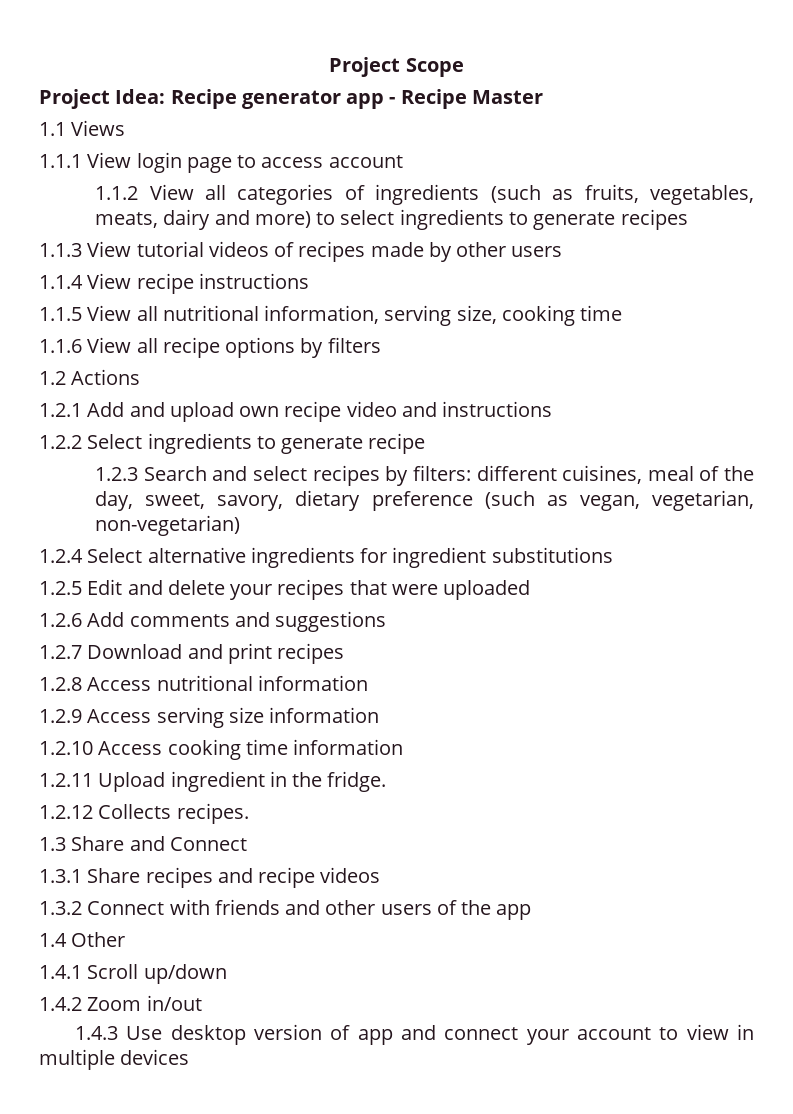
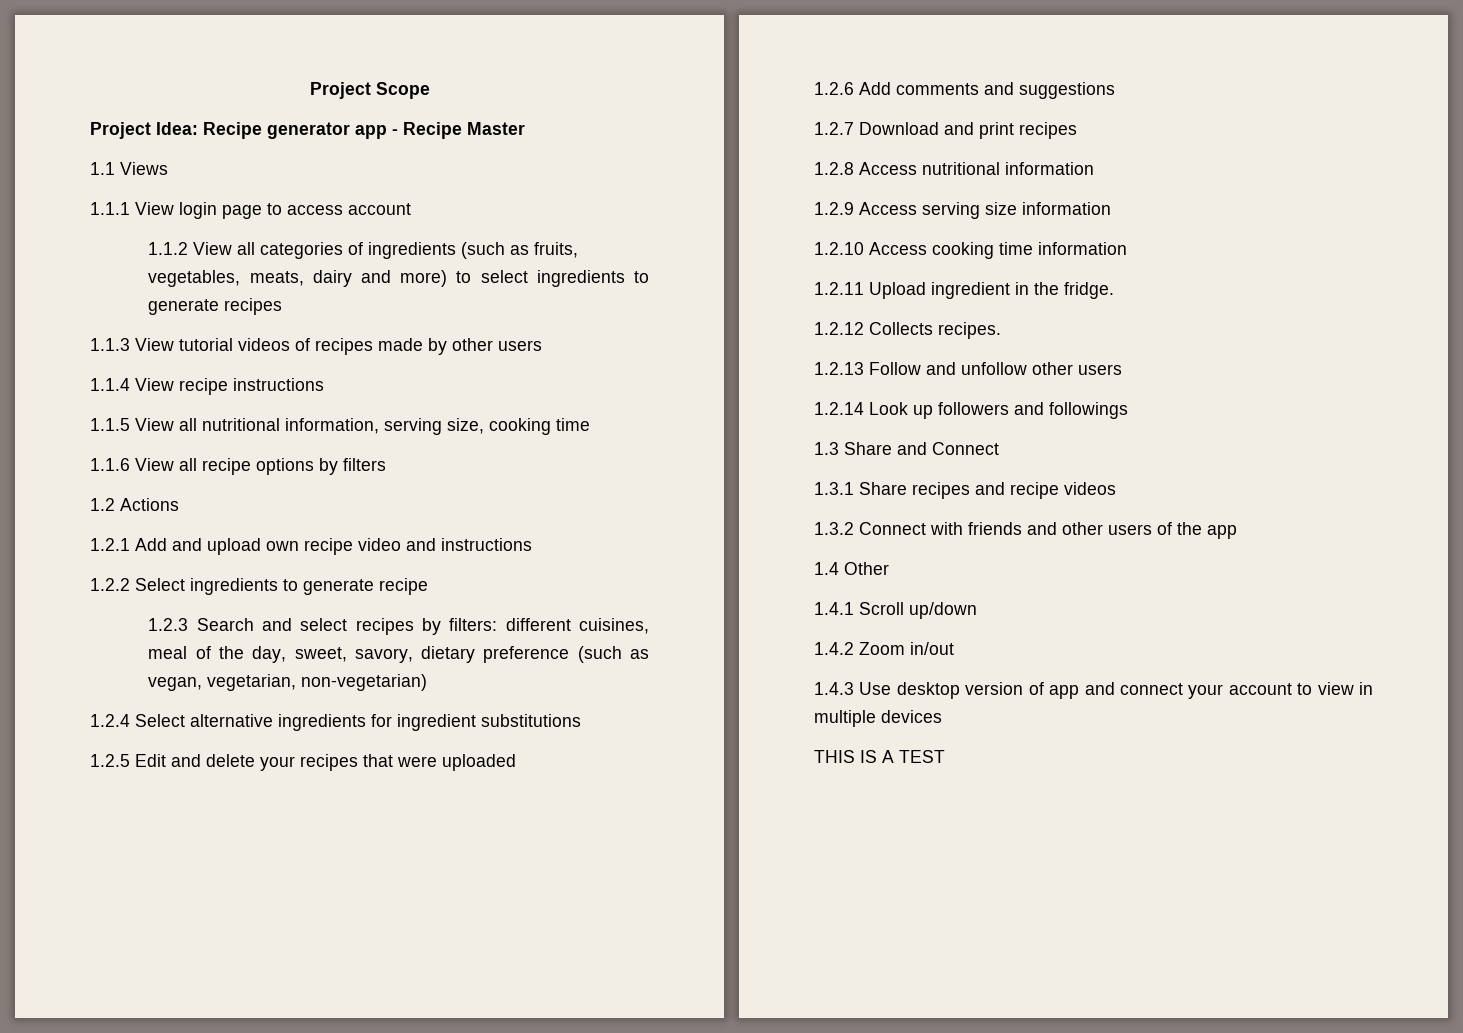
+ 1.2.13 Follow and unfollow other users
+ 1.2.14 Look up followers and followings
+ THIS IS A TEST

